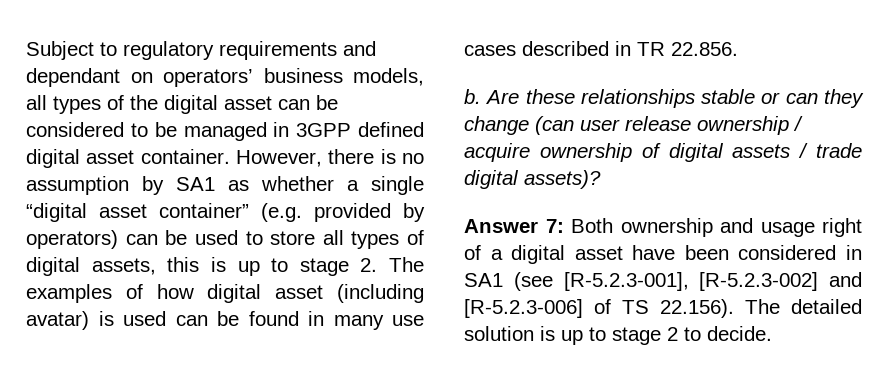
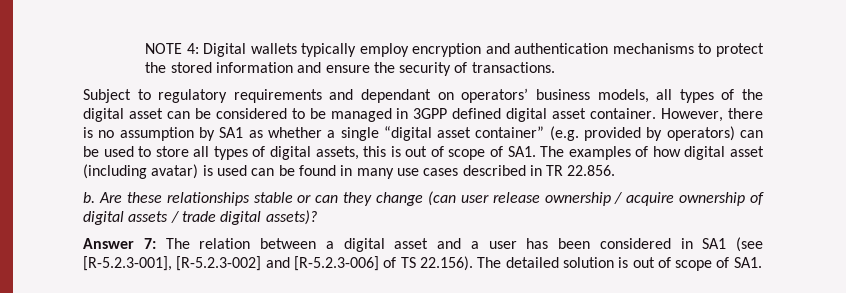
+ NOTE 4: Digital wallets typically employ encryption and authentication mechanisms to protect the stored information and ensure the security of transactions.
- However, there is no assumption by SA1 as whether a single “digital asset container” (e.g. provided by operators) can be used to store all types of digital assets, this is up to stage 2. The examples of how digital asset (including avatar) is used can be found in many use cases described in TR 22.856.
+ However, there is no assumption by SA1 as whether a single “digital asset container” (e.g. provided by operators) can be used to store all types of digital assets, this is out of scope of SA1. The examples of how digital asset (including avatar) is used can be found in many use cases described in TR 22.856.
- Answer 7: Both ownership and usage right of a digital asset have been considered in SA1 (see [R-5.2.3-001], [R-5.2.3-002] and [R-5.2.3-006] of TS 22.156). The detailed solution is up to stage 2 to decide.
+ Answer 7: The relation between a digital asset and a user has been considered in SA1 (see [R-5.2.3-001], [R-5.2.3-002] and [R-5.2.3-006] of TS 22.156). The detailed solution is out of scope of SA1.

